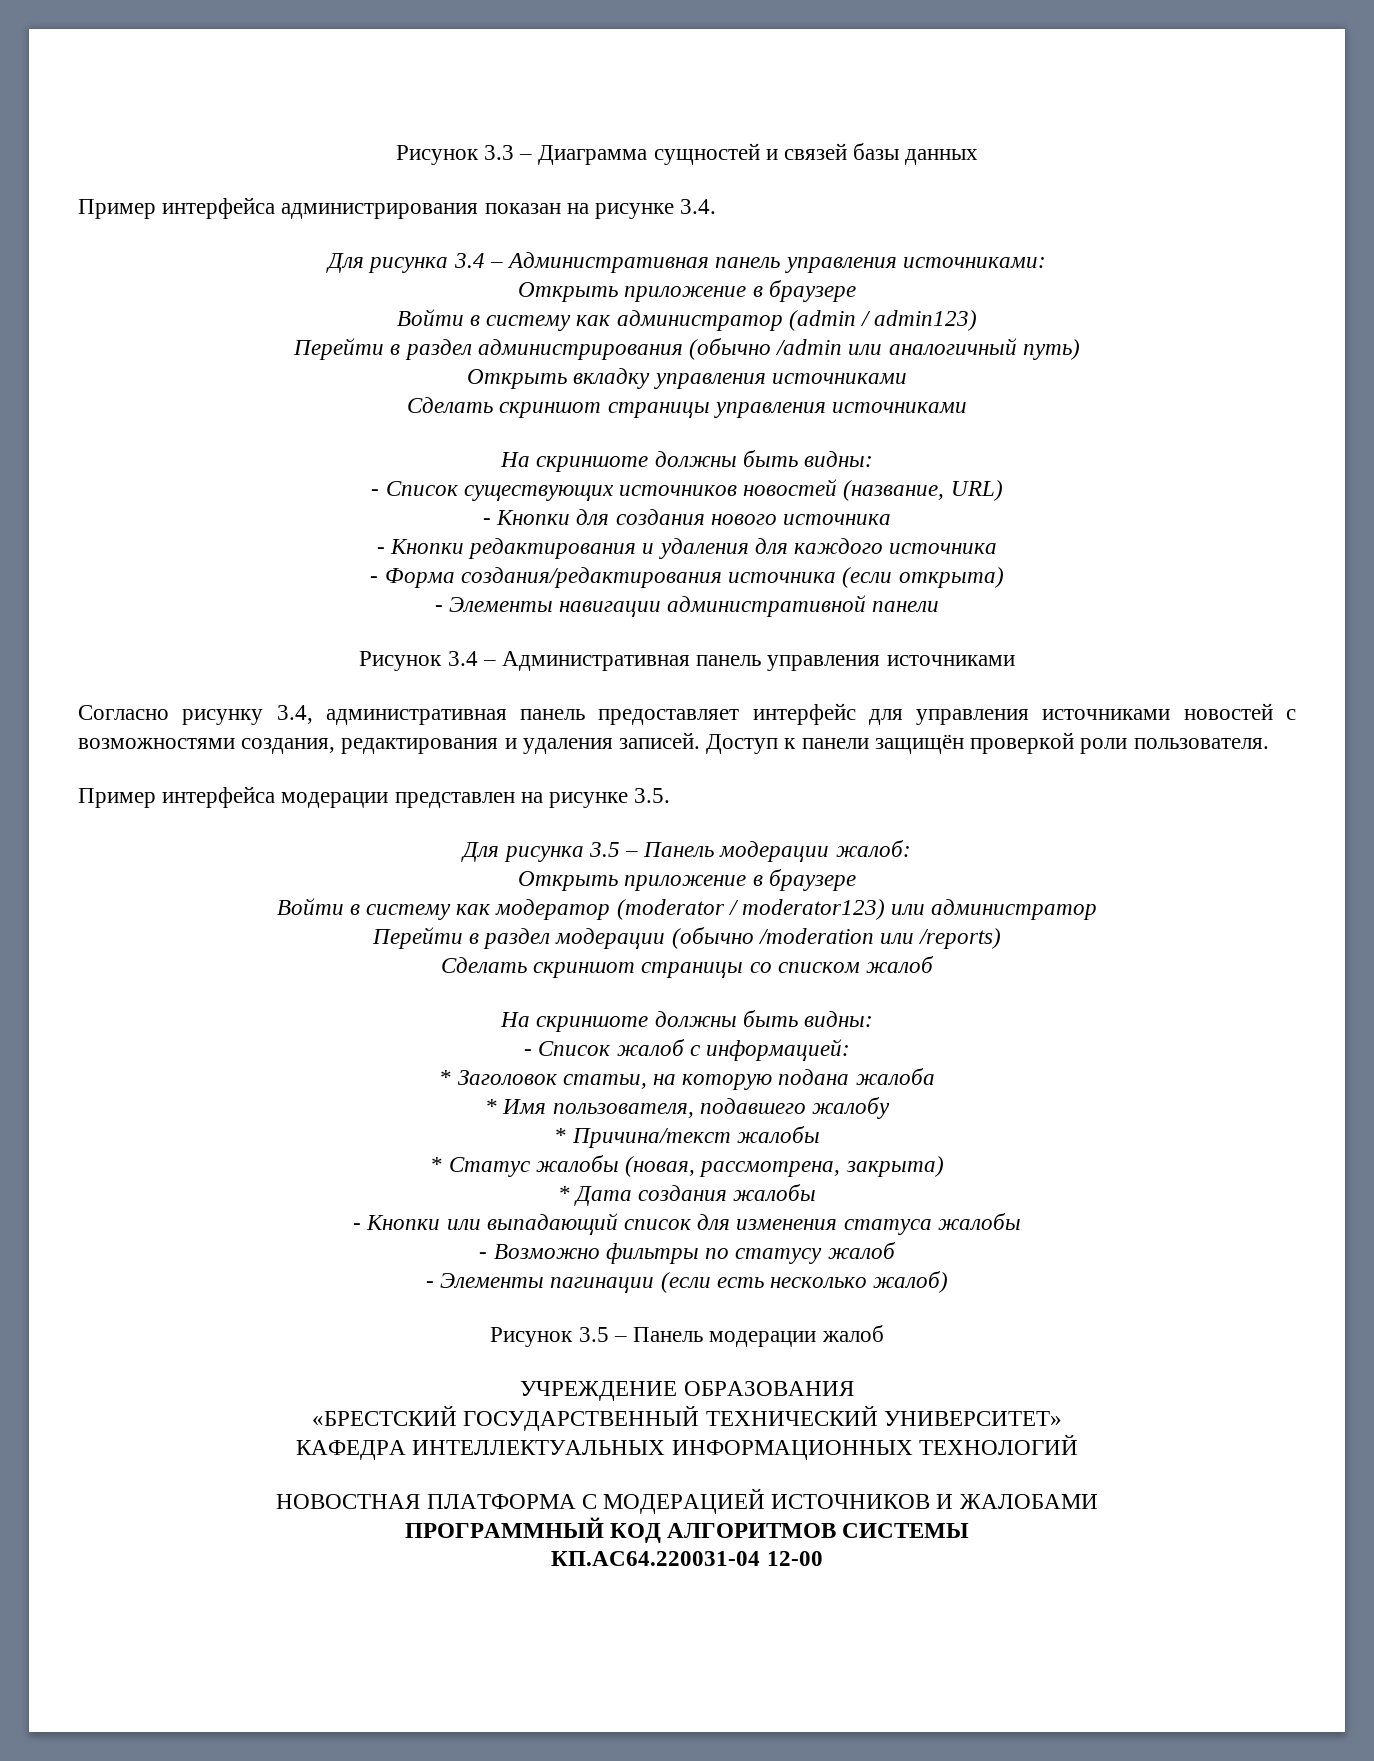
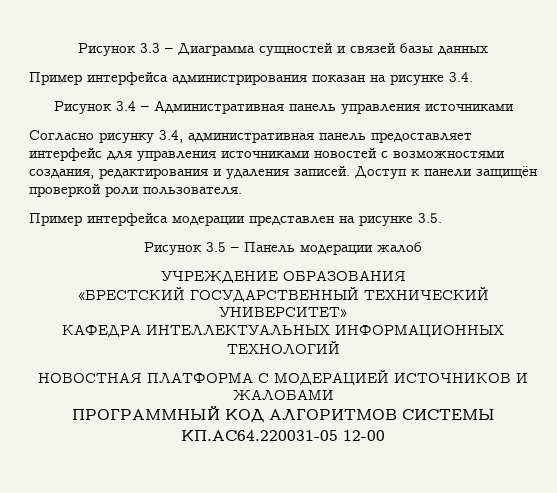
- Для рисунка 3.4 – Административная панель управления источниками:
- Открыть приложение в браузере
- Войти в систему как администратор (admin / admin123)
- Перейти в раздел администрирования (обычно /admin или аналогичный путь)
- Открыть вкладку управления источниками
- Сделать скриншот страницы управления источниками
- На скриншоте должны быть видны:
- - Список существующих источников новостей (название, URL)
- - Кнопки для создания нового источника
- - Кнопки редактирования и удаления для каждого источника
- - Форма создания/редактирования источника (если открыта)
- - Элементы навигации административной панели
- Для рисунка 3.5 – Панель модерации жалоб:
- Открыть приложение в браузере
- Войти в систему как модератор (moderator / moderator123) или администратор
- Перейти в раздел модерации (обычно /moderation или /reports)
- Сделать скриншот страницы со списком жалоб
- На скриншоте должны быть видны:
- - Список жалоб с информацией:
- * Заголовок статьи, на которую подана жалоба
- * Имя пользователя, подавшего жалобу
- * Причина/текст жалобы
- * Статус жалобы (новая, рассмотрена, закрыта)
- * Дата создания жалобы
- - Кнопки или выпадающий список для изменения статуса жалобы
- - Возможно фильтры по статусу жалоб
- - Элементы пагинации (если есть несколько жалоб)
- КП.АС64.220031-04 12-00
+ КП.АС64.220031-05 12-00

